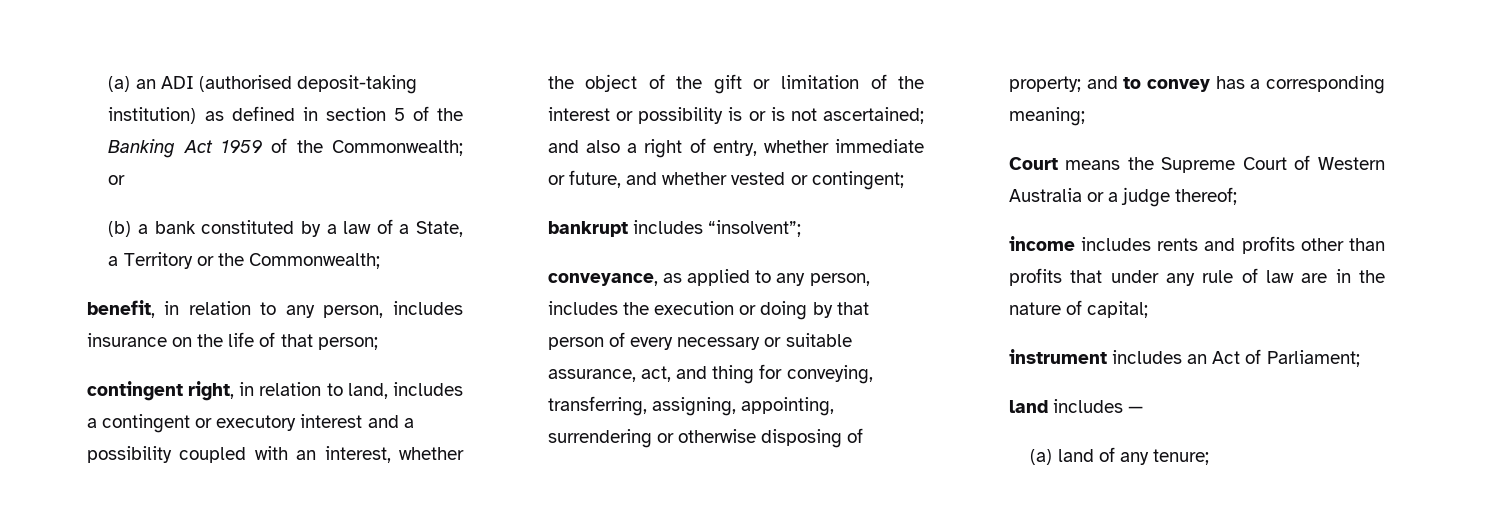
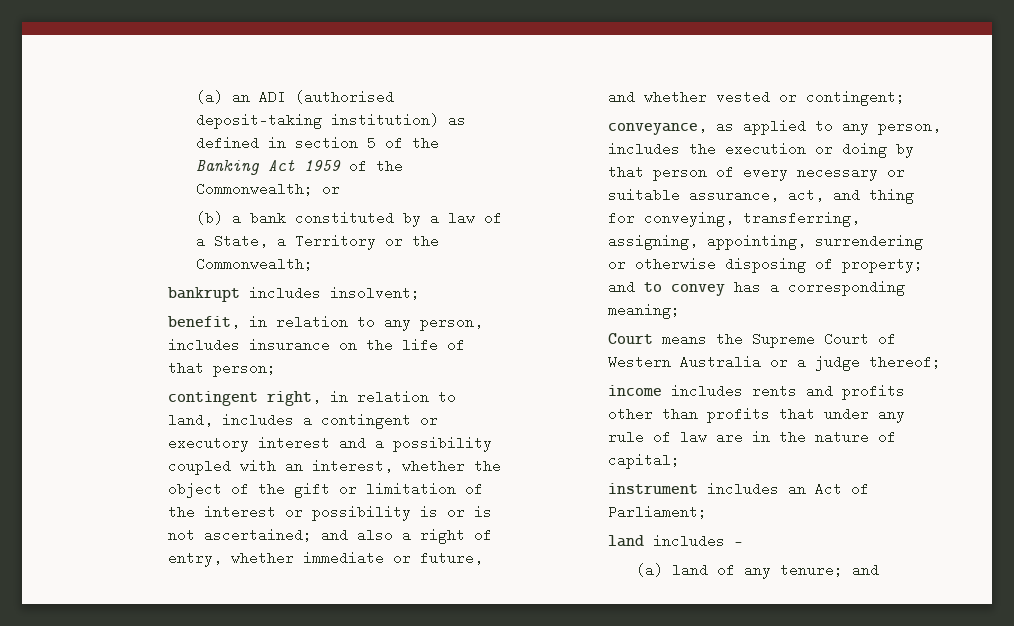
+ bankrupt includes insolvent;
- bankrupt includes “insolvent”;
- (a) land of any tenure;
+ (a) land of any tenure; and

